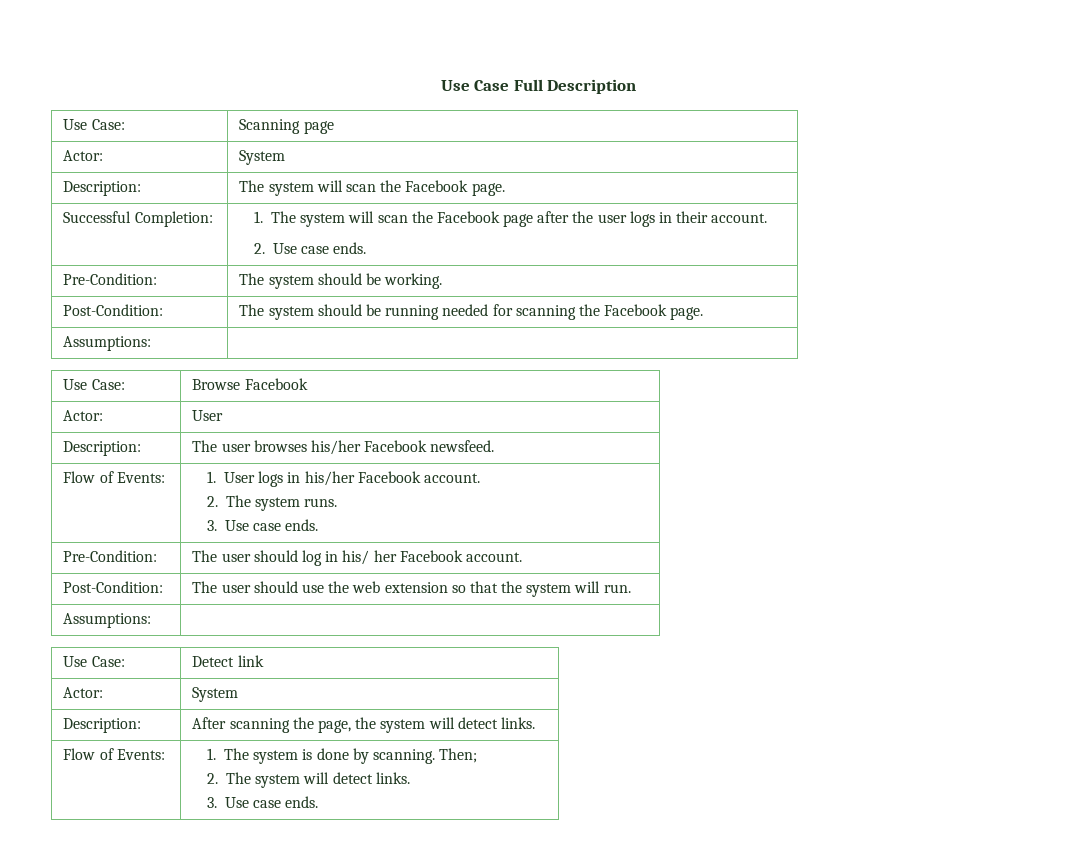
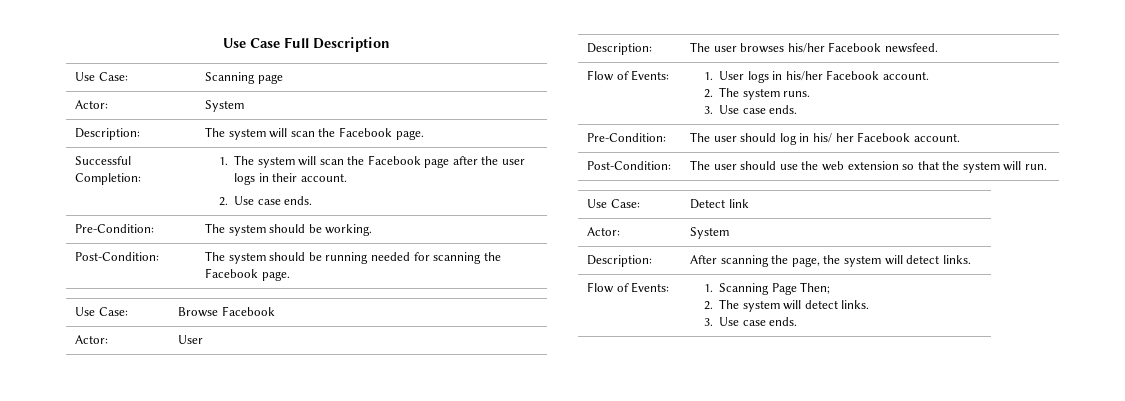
  Post-Condition: | The system should be running needed for scanning the Facebook page.
- Assumptions: |
  Post-Condition: | The user should use the web extension so that the system will run.
- Assumptions: |
- Flow of Events: | 1. The system is done by scanning. Then;
+ Flow of Events: | 1. Scanning Page Then;

